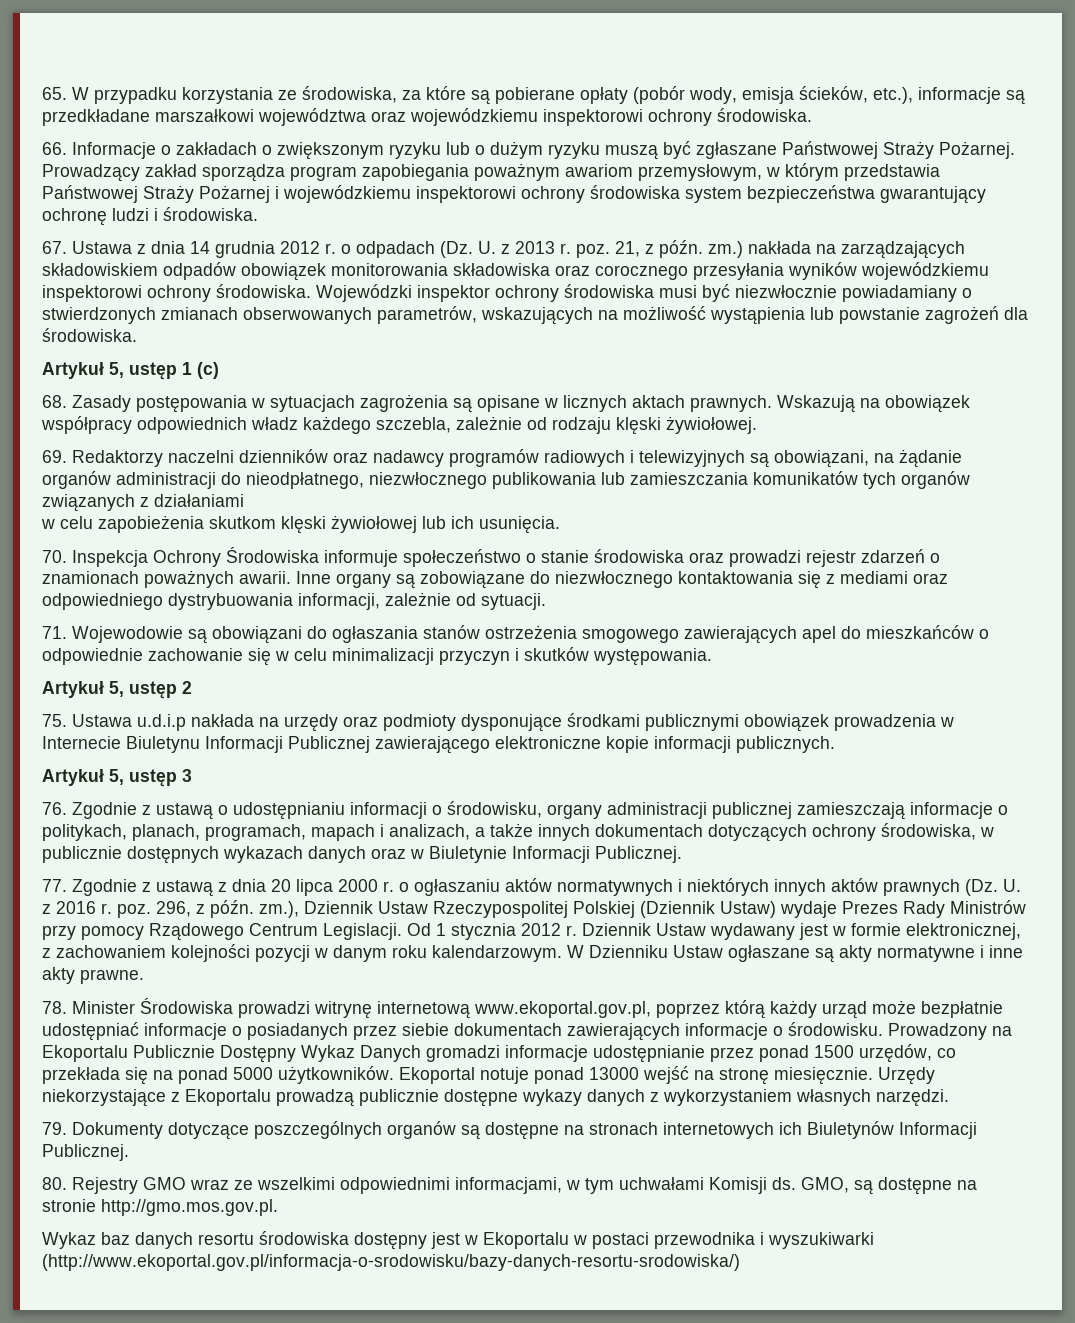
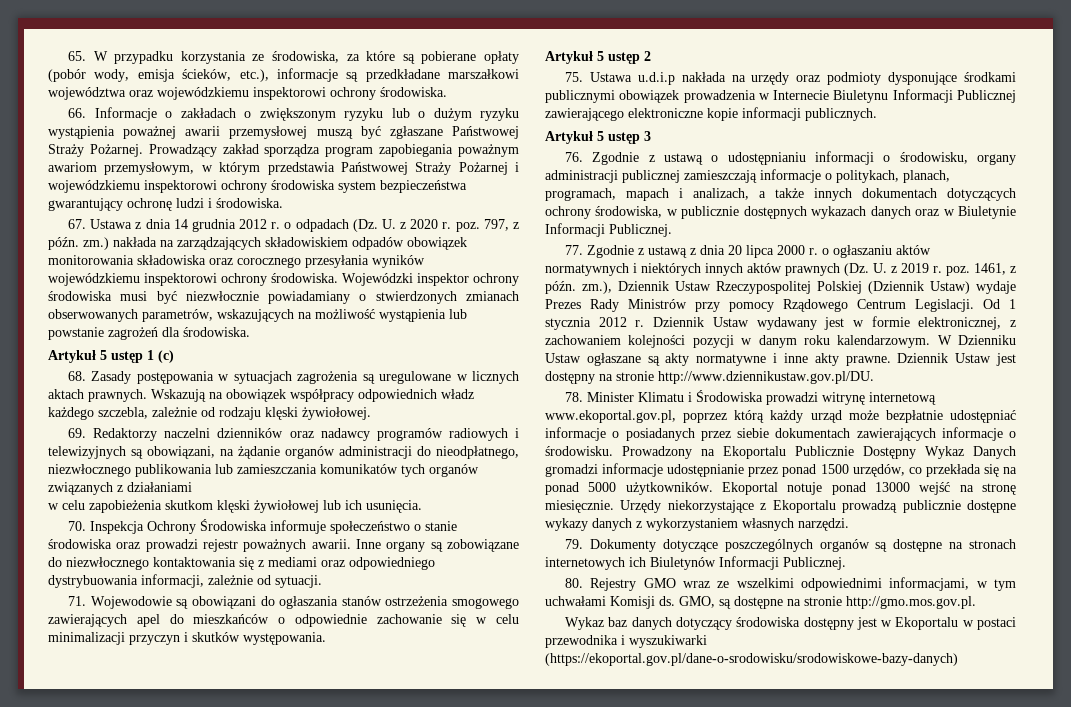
- 66. Informacje o zakładach o zwiększonym ryzyku lub o dużym ryzyku muszą być zgłaszane Państwowej Straży Pożarnej.
+ 66. Informacje o zakładach o zwiększonym ryzyku lub o dużym ryzyku wystąpienia poważnej awarii przemysłowej muszą być zgłaszane Państwowej Straży Pożarnej.
- 67. Ustawa z dnia 14 grudnia 2012 r. o odpadach (Dz. U. z 2013 r. poz. 21, z późn. zm.) nakłada na zarządzających składowiskiem odpadów obowiązek monitorowania składowiska oraz corocznego przesyłania wyników wojewódzkiemu inspektorowi ochrony środowiska.
+ 67. Ustawa z dnia 14 grudnia 2012 r. o odpadach (Dz. U. z 2020 r. poz. 797, z późn. zm.) nakłada na zarządzających składowiskiem odpadów obowiązek monitorowania składowiska oraz corocznego przesyłania wyników wojewódzkiemu inspektorowi ochrony środowiska.
- Artykuł 5, ustęp 1 (c)
+ Artykuł 5 ustęp 1 (c)
- 68. Zasady postępowania w sytuacjach zagrożenia są opisane w licznych aktach prawnych.
+ 68. Zasady postępowania w sytuacjach zagrożenia są uregulowane w licznych aktach prawnych.
- 70. Inspekcja Ochrony Środowiska informuje społeczeństwo o stanie środowiska oraz prowadzi rejestr zdarzeń o znamionach poważnych awarii.
+ 70. Inspekcja Ochrony Środowiska informuje społeczeństwo o stanie środowiska oraz prowadzi rejestr poważnych awarii.
- Artykuł 5, ustęp 2
+ Artykuł 5 ustęp 2
- Artykuł 5, ustęp 3
+ Artykuł 5 ustęp 3
- 77. Zgodnie z ustawą z dnia 20 lipca 2000 r. o ogłaszaniu aktów normatywnych i niektórych innych aktów prawnych (Dz. U. z 2016 r. poz. 296, z późn. zm.), Dziennik Ustaw Rzeczypospolitej Polskiej (Dziennik Ustaw) wydaje Prezes Rady Ministrów przy pomocy Rządowego Centrum Legislacji.
+ 77. Zgodnie z ustawą z dnia 20 lipca 2000 r. o ogłaszaniu aktów normatywnych i niektórych innych aktów prawnych (Dz. U. z 2019 r. poz. 1461, z późn. zm.), Dziennik Ustaw Rzeczypospolitej Polskiej (Dziennik Ustaw) wydaje Prezes Rady Ministrów przy pomocy Rządowego Centrum Legislacji.
+ Dziennik Ustaw jest dostępny na stronie http://www.dziennikustaw.gov.pl/DU.
- 78. Minister Środowiska prowadzi witrynę internetową www.ekoportal.gov.pl, poprzez którą każdy urząd może bezpłatnie udostępniać informacje o posiadanych przez siebie dokumentach zawierających informacje o środowisku.
+ 78. Minister Klimatu i Środowiska prowadzi witrynę internetową www.ekoportal.gov.pl, poprzez którą każdy urząd może bezpłatnie udostępniać informacje o posiadanych przez siebie dokumentach zawierających informacje o środowisku.
- Wykaz baz danych resortu środowiska dostępny jest w Ekoportalu w postaci przewodnika i wyszukiwarki (http://www.ekoportal.gov.pl/informacja-o-srodowisku/bazy-danych-resortu-srodowiska/)
+ Wykaz baz danych dotyczący środowiska dostępny jest w Ekoportalu w postaci przewodnika i wyszukiwarki (https://ekoportal.gov.pl/dane-o-srodowisku/srodowiskowe-bazy-danych)

